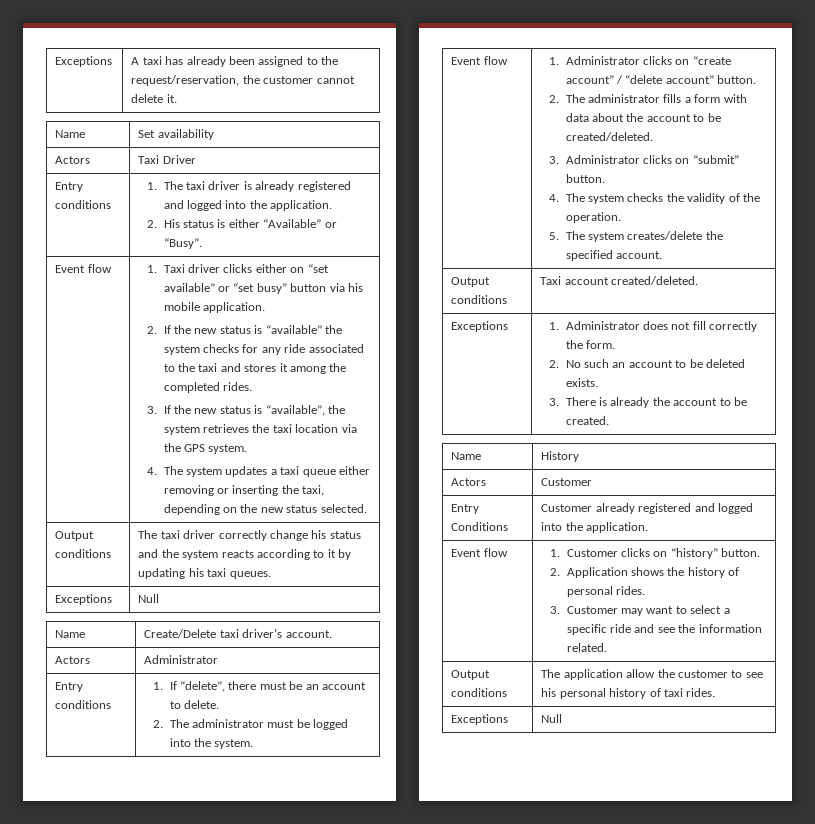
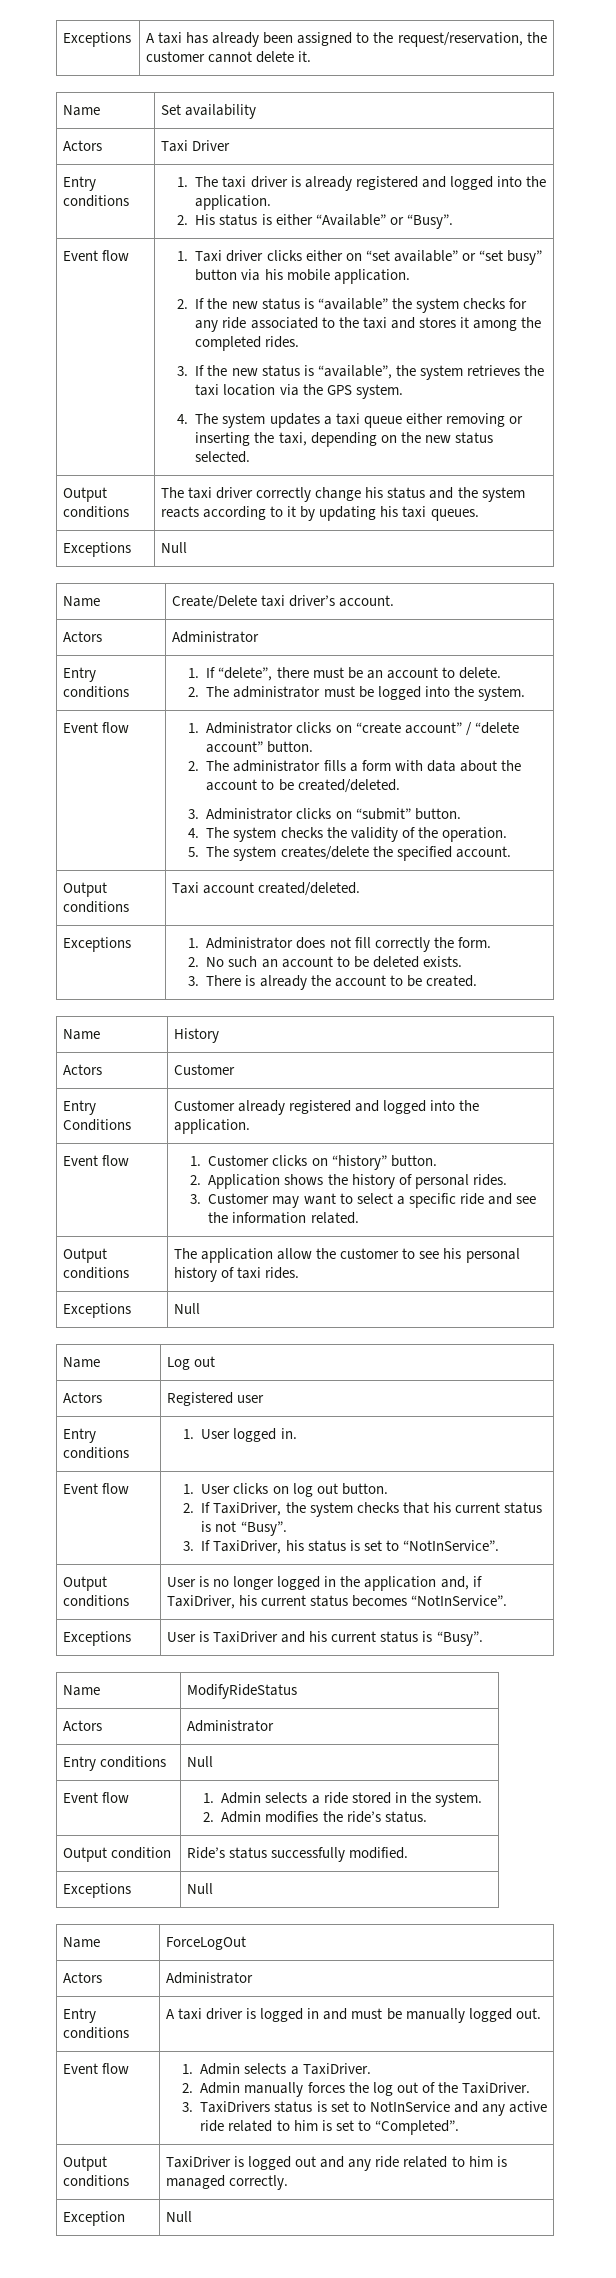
+ Name | Log out
+ Actors | Registered user
+ Entry conditions | 1. User logged in.
+ Event flow | 1. User clicks on log out button.
+ 2. If TaxiDriver, the system checks that his current status is not “Busy”.
+ 3. If TaxiDriver, his status is set to “NotInService”.
+ Output conditions | User is no longer logged in the application and, if TaxiDriver, his current status becomes “NotInService”.
+ Exceptions | User is TaxiDriver and his current status is “Busy”.
+ Name | ModifyRideStatus
+ Actors | Administrator
+ Entry conditions | Null
+ Event flow | 1. Admin selects a ride stored in the system.
+ 2. Admin modifies the ride’s status.
+ Output condition | Ride’s status successfully modified.
+ Exceptions | Null
+ Name | ForceLogOut
+ Actors | Administrator
+ Entry conditions | A taxi driver is logged in and must be manually logged out.
+ Event flow | 1. Admin selects a TaxiDriver.
+ 2. Admin manually forces the log out of the TaxiDriver.
+ 3. TaxiDrivers status is set to NotInService and any active ride related to him is set to “Completed”.
+ Output conditions | TaxiDriver is logged out and any ride related to him is managed correctly.
+ Exception | Null

